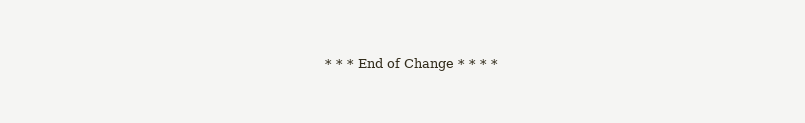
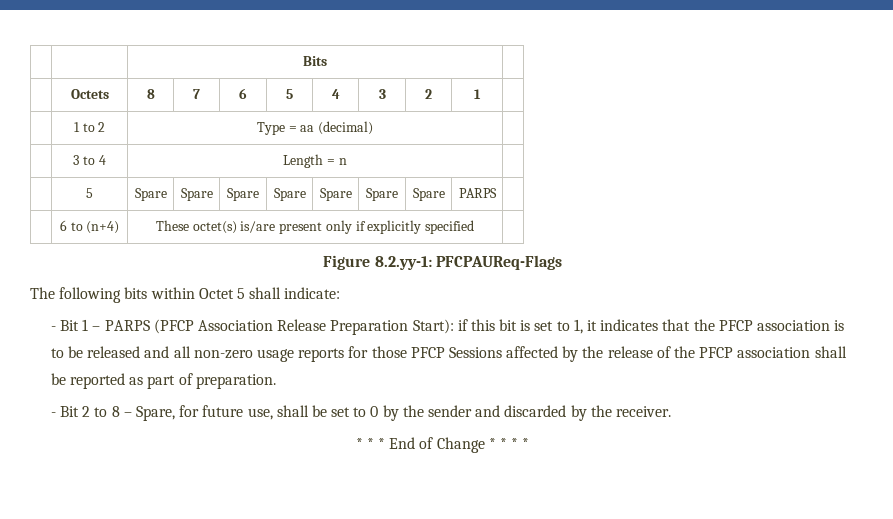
+ | | Bits |
+ | Octets | 8 | 7 | 6 | 5 | 4 | 3 | 2 | 1 |
+ | 1 to 2 | Type = aa (decimal) |
+ | 3 to 4 | Length = n |
+ | 5 | Spare | Spare | Spare | Spare | Spare | Spare | Spare | PARPS |
+ | 6 to (n+4) | These octet(s) is/are present only if explicitly specified |
+ Figure 8.2.yy-1: PFCPAUReq-Flags
+ The following bits within Octet 5 shall indicate:
+ - Bit 1 – PARPS (PFCP Association Release Preparation Start): if this bit is set to 1, it indicates that the PFCP association is to be released and all non-zero usage reports for those PFCP Sessions affected by the release of the PFCP association shall be reported as part of preparation.
+ - Bit 2 to 8 – Spare, for future use, shall be set to 0 by the sender and discarded by the receiver.

